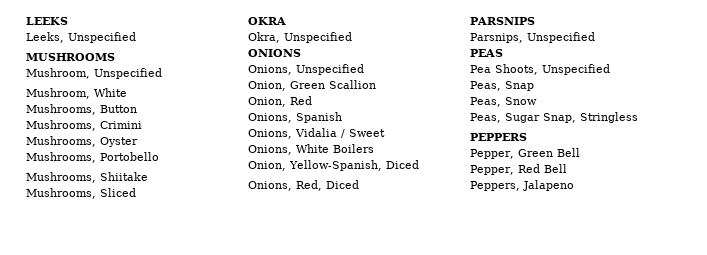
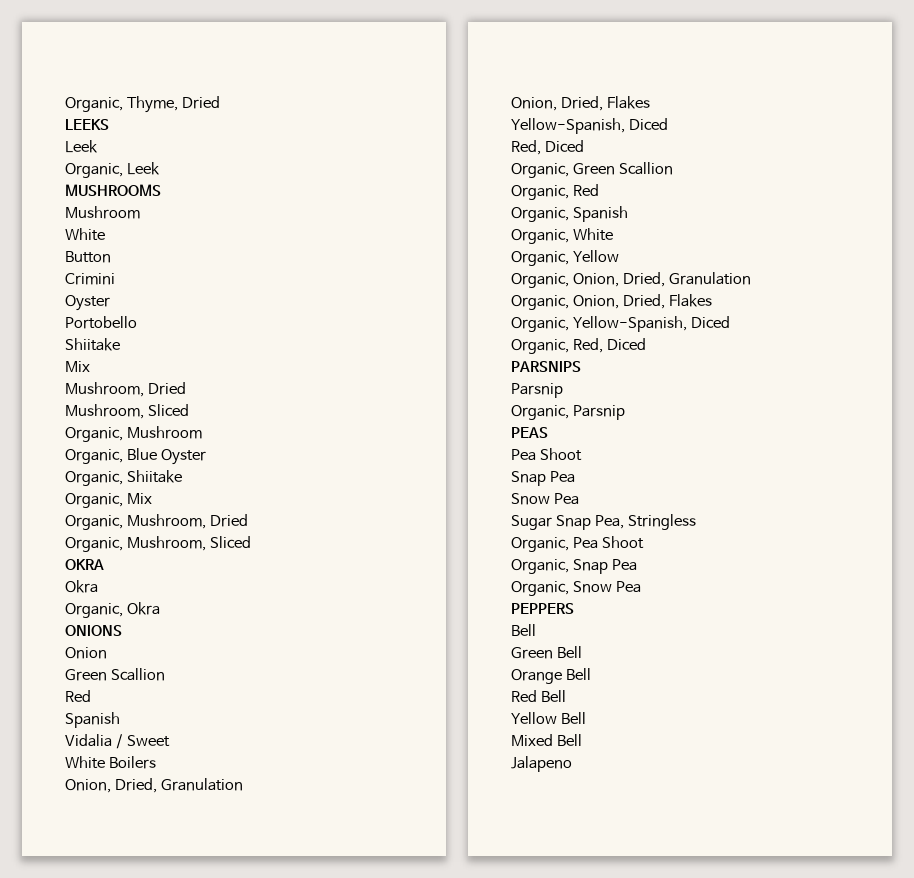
+ Organic, Thyme, Dried
  LEEKS
- Leeks, Unspecified
+ Leek
+ Organic, Leek
  MUSHROOMS
- Mushroom, Unspecified
- Mushroom, White
- Mushrooms, Button
- Mushrooms, Crimini
- Mushrooms, Oyster
- Mushrooms, Portobello
- Mushrooms, Shiitake
- Mushrooms, Sliced
+ Mushroom
+ White
+ Button
+ Crimini
+ Oyster
+ Portobello
+ Shiitake
+ Mix
+ Mushroom, Dried
+ Mushroom, Sliced
+ Organic, Mushroom
+ Organic, Blue Oyster
+ Organic, Shiitake
+ Organic, Mix
+ Organic, Mushroom, Dried
+ Organic, Mushroom, Sliced
  OKRA
- Okra, Unspecified
+ Okra
+ Organic, Okra
  ONIONS
- Onions, Unspecified
- Onion, Green Scallion
- Onion, Red
- Onions, Spanish
- Onions, Vidalia / Sweet
+ Onion
+ Green Scallion
+ Red
+ Spanish
+ Vidalia / Sweet
- Onions, White Boilers
- Onion, Yellow-Spanish, Diced
- Onions, Red, Diced
+ White Boilers
+ Onion, Dried, Granulation
+ Onion, Dried, Flakes
+ Yellow-Spanish, Diced
+ Red, Diced
+ Organic, Green Scallion
+ Organic, Red
+ Organic, Spanish
+ Organic, White
+ Organic, Yellow
+ Organic, Onion, Dried, Granulation
+ Organic, Onion, Dried, Flakes
+ Organic, Yellow-Spanish, Diced
+ Organic, Red, Diced
  PARSNIPS
- Parsnips, Unspecified
+ Parsnip
+ Organic, Parsnip
  PEAS
- Pea Shoots, Unspecified
- Peas, Snap
- Peas, Snow
- Peas, Sugar Snap, Stringless
+ Pea Shoot
+ Snap Pea
+ Snow Pea
+ Sugar Snap Pea, Stringless
+ Organic, Pea Shoot
+ Organic, Snap Pea
+ Organic, Snow Pea
  PEPPERS
- Pepper, Green Bell
+ Bell
+ Green Bell
- Pepper, Red Bell
+ Orange Bell
+ Red Bell
- Peppers, Jalapeno
+ Yellow Bell
+ Mixed Bell
+ Jalapeno

